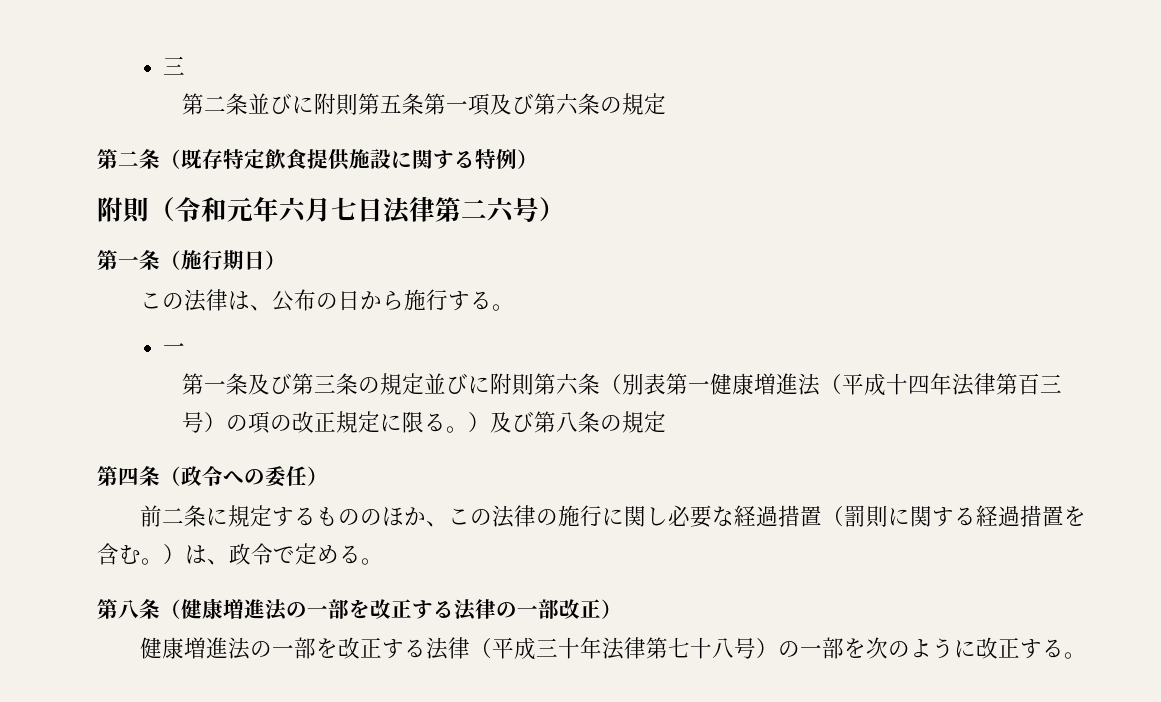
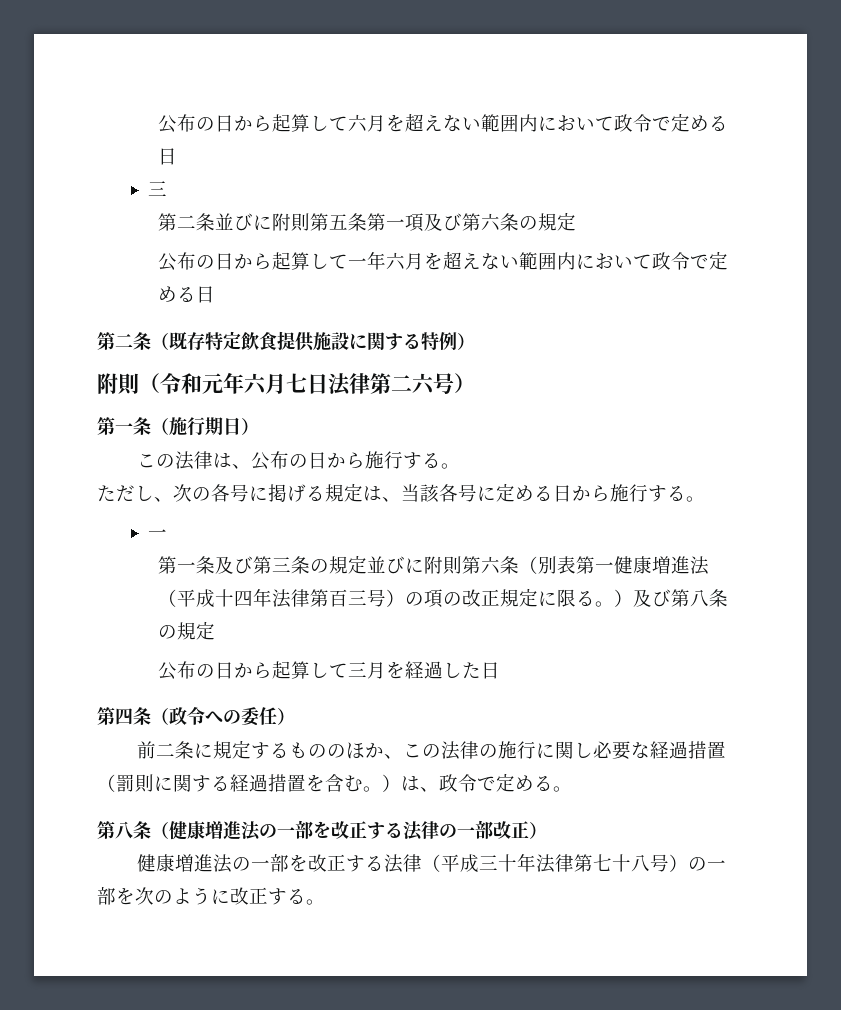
+ 公布の日から起算して六月を超えない範囲内において政令で定める日
+ 公布の日から起算して一年六月を超えない範囲内において政令で定める日
+ ただし、次の各号に掲げる規定は、当該各号に定める日から施行する。
+ 公布の日から起算して三月を経過した日

